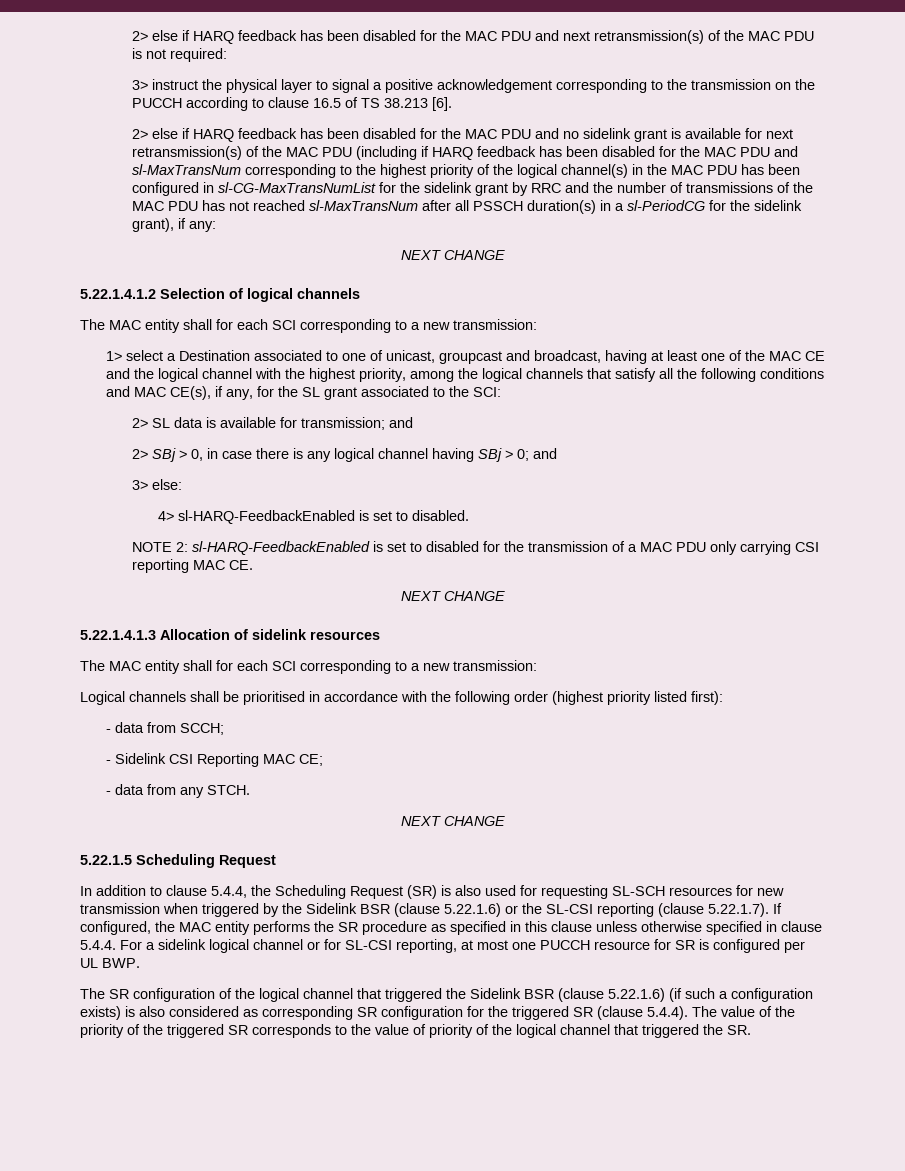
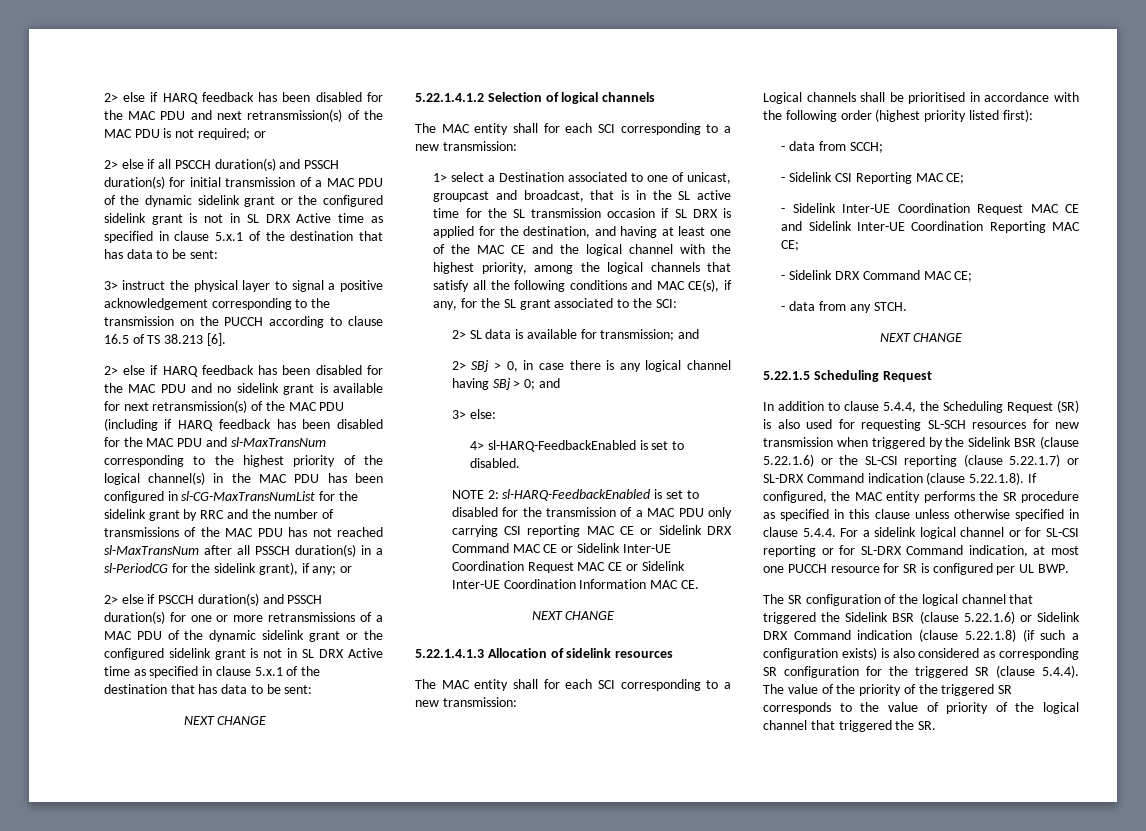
- 2> else if HARQ feedback has been disabled for the MAC PDU and next retransmission(s) of the MAC PDU is not required:
+ 2> else if HARQ feedback has been disabled for the MAC PDU and next retransmission(s) of the MAC PDU is not required; or
+ 2> else if all PSCCH duration(s) and PSSCH duration(s) for initial transmission of a MAC PDU of the dynamic sidelink grant or the configured sidelink grant is not in SL DRX Active time as specified in clause 5.x.1 of the destination that has data to be sent:
- 2> else if HARQ feedback has been disabled for the MAC PDU and no sidelink grant is available for next retransmission(s) of the MAC PDU (including if HARQ feedback has been disabled for the MAC PDU and sl-MaxTransNum corresponding to the highest priority of the logical channel(s) in the MAC PDU has been configured in sl-CG-MaxTransNumList for the sidelink grant by RRC and the number of transmissions of the MAC PDU has not reached sl-MaxTransNum after all PSSCH duration(s) in a sl-PeriodCG for the sidelink grant), if any:
+ 2> else if HARQ feedback has been disabled for the MAC PDU and no sidelink grant is available for next retransmission(s) of the MAC PDU (including if HARQ feedback has been disabled for the MAC PDU and sl-MaxTransNum corresponding to the highest priority of the logical channel(s) in the MAC PDU has been configured in sl-CG-MaxTransNumList for the sidelink grant by RRC and the number of transmissions of the MAC PDU has not reached sl-MaxTransNum after all PSSCH duration(s) in a sl-PeriodCG for the sidelink grant), if any; or
+ 2> else if PSCCH duration(s) and PSSCH duration(s) for one or more retransmissions of a MAC PDU of the dynamic sidelink grant or the configured sidelink grant is not in SL DRX Active time as specified in clause 5.x.1 of the destination that has data to be sent:
- 1> select a Destination associated to one of unicast, groupcast and broadcast, having at least one of the MAC CE and the logical channel with the highest priority, among the logical channels that satisfy all the following conditions and MAC CE(s), if any, for the SL grant associated to the SCI:
+ 1> select a Destination associated to one of unicast, groupcast and broadcast, that is in the SL active time for the SL transmission occasion if SL DRX is applied for the destination, and having at least one of the MAC CE and the logical channel with the highest priority, among the logical channels that satisfy all the following conditions and MAC CE(s), if any, for the SL grant associated to the SCI:
- NOTE 2: sl-HARQ-FeedbackEnabled is set to disabled for the transmission of a MAC PDU only carrying CSI reporting MAC CE.
+ NOTE 2: sl-HARQ-FeedbackEnabled is set to disabled for the transmission of a MAC PDU only carrying CSI reporting MAC CE or Sidelink DRX Command MAC CE or Sidelink Inter-UE Coordination Request MAC CE or Sidelink Inter-UE Coordination Information MAC CE.
+ - Sidelink Inter-UE Coordination Request MAC CE and Sidelink Inter-UE Coordination Reporting MAC CE;
+ - Sidelink DRX Command MAC CE;
- In addition to clause 5.4.4, the Scheduling Request (SR) is also used for requesting SL-SCH resources for new transmission when triggered by the Sidelink BSR (clause 5.22.1.6) or the SL-CSI reporting (clause 5.22.1.7). If configured, the MAC entity performs the SR procedure as specified in this clause unless otherwise specified in clause 5.4.4. For a sidelink logical channel or for SL-CSI reporting, at most one PUCCH resource for SR is configured per UL BWP.
+ In addition to clause 5.4.4, the Scheduling Request (SR) is also used for requesting SL-SCH resources for new transmission when triggered by the Sidelink BSR (clause 5.22.1.6) or the SL-CSI reporting (clause 5.22.1.7) or SL-DRX Command indication (clause 5.22.1.8). If configured, the MAC entity performs the SR procedure as specified in this clause unless otherwise specified in clause 5.4.4. For a sidelink logical channel or for SL-CSI reporting or for SL-DRX Command indication, at most one PUCCH resource for SR is configured per UL BWP.
- The SR configuration of the logical channel that triggered the Sidelink BSR (clause 5.22.1.6) (if such a configuration exists) is also considered as corresponding SR configuration for the triggered SR (clause 5.4.4). The value of the priority of the triggered SR corresponds to the value of priority of the logical channel that triggered the SR.
+ The SR configuration of the logical channel that triggered the Sidelink BSR (clause 5.22.1.6) or Sidelink DRX Command indication (clause 5.22.1.8) (if such a configuration exists) is also considered as corresponding SR configuration for the triggered SR (clause 5.4.4). The value of the priority of the triggered SR corresponds to the value of priority of the logical channel that triggered the SR.

